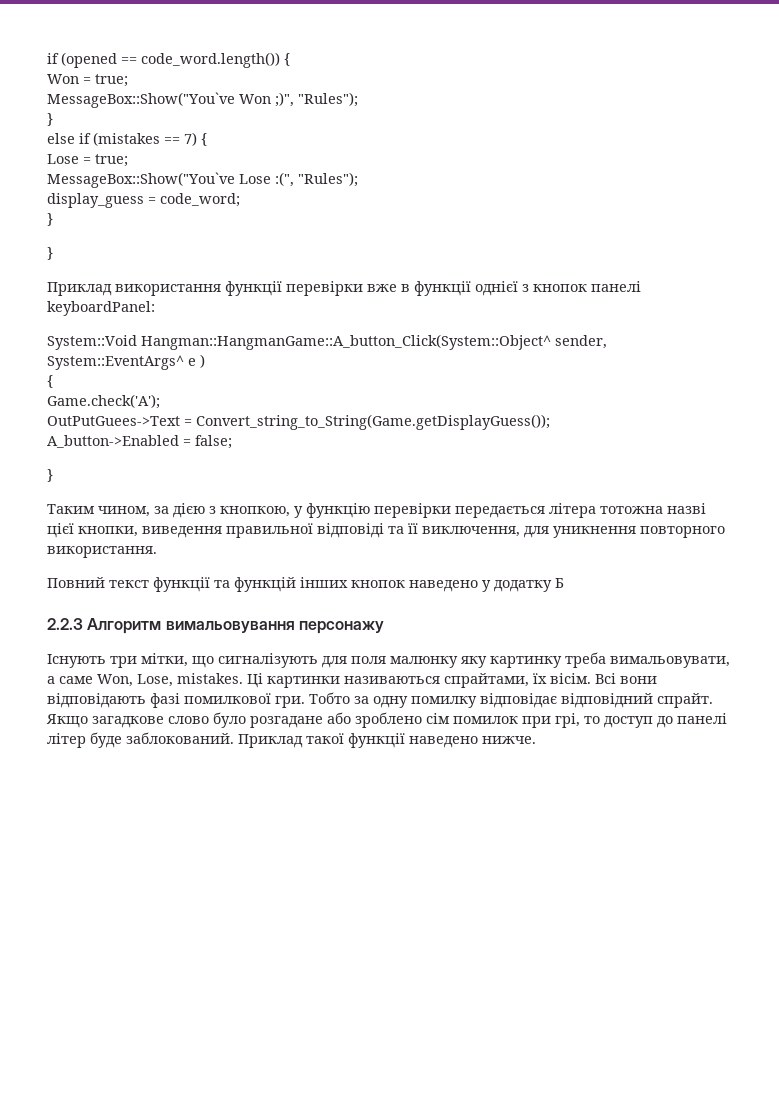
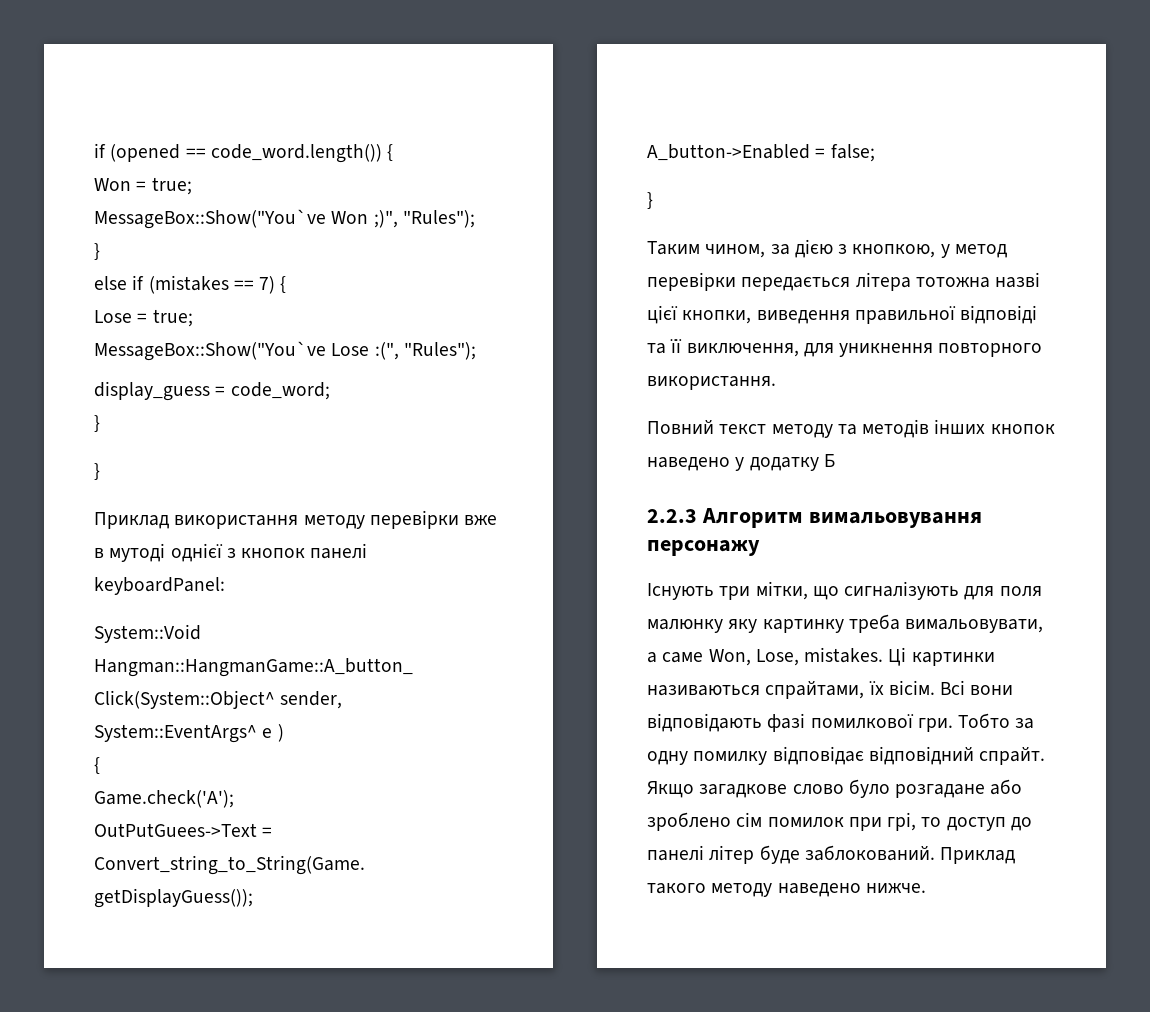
- Приклад використання функції перевірки вже в функції однієї з кнопок панелі keyboardPanel:
+ Приклад використання методу перевірки вже в мутоді однієї з кнопок панелі keyboardPanel:
- Таким чином, за дією з кнопкою, у функцію перевірки передається літера тотожна назві цієї кнопки, виведення правильної відповіді та її виключення, для уникнення повторного використання.
+ Таким чином, за дією з кнопкою, у метод перевірки передається літера тотожна назві цієї кнопки, виведення правильної відповіді та її виключення, для уникнення повторного використання.
- Повний текст функції та функцій інших кнопок наведено у додатку Б
+ Повний текст методу та методів інших кнопок наведено у додатку Б
- Приклад такої функції наведено нижче.
+ Приклад такого методу наведено нижче.

